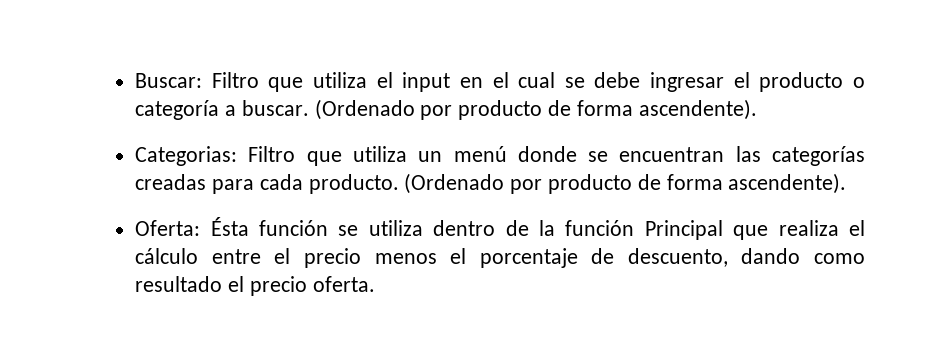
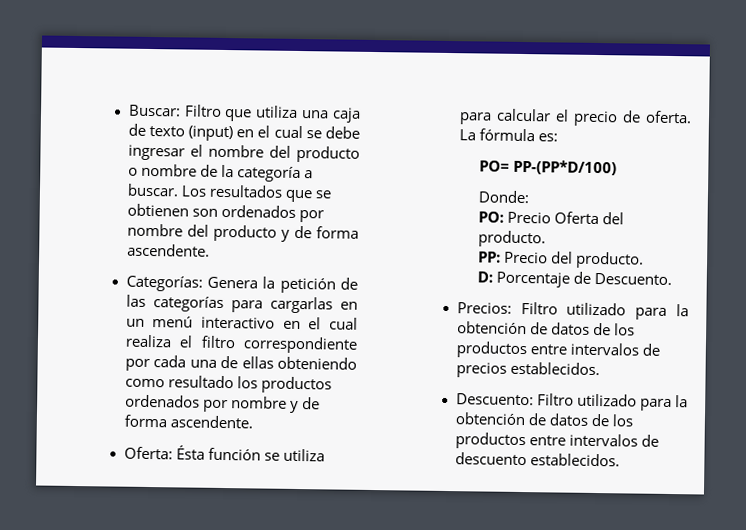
- Buscar: Filtro que utiliza el input en el cual se debe ingresar el producto o categoría a buscar. (Ordenado por producto de forma ascendente).
- Categorias: Filtro que utiliza un menú donde se encuentran las categorías creadas para cada producto. (Ordenado por producto de forma ascendente).
+ Buscar: Filtro que utiliza una caja de texto (input) en el cual se debe ingresar el nombre del producto o nombre de la categoría a buscar. Los resultados que se obtienen son ordenados por nombre del producto y de forma ascendente.
+ Categorías: Genera la petición de las categorías para cargarlas en un menú interactivo en el cual realiza el filtro correspondiente por cada una de ellas obteniendo como resultado los productos ordenados por nombre y de forma ascendente.
- Oferta: Ésta función se utiliza dentro de la función Principal que realiza el cálculo entre el precio menos el porcentaje de descuento, dando como resultado el precio oferta.
+ Oferta: Ésta función se utiliza para calcular el precio de oferta. La fórmula es:
+ PO= PP-(PP*D/100)
+ Donde:
+ PO: Precio Oferta del producto.
+ PP: Precio del producto.
+ D: Porcentaje de Descuento.
+ Precios: Filtro utilizado para la obtención de datos de los productos entre intervalos de precios establecidos.
+ Descuento: Filtro utilizado para la obtención de datos de los productos entre intervalos de descuento establecidos.

